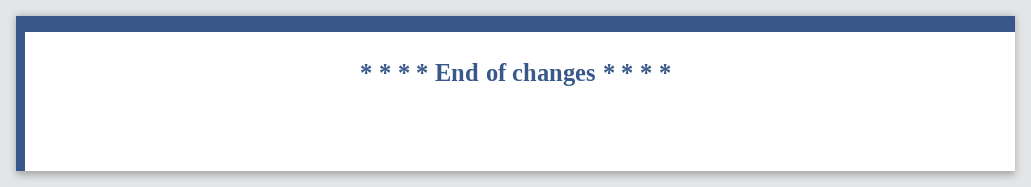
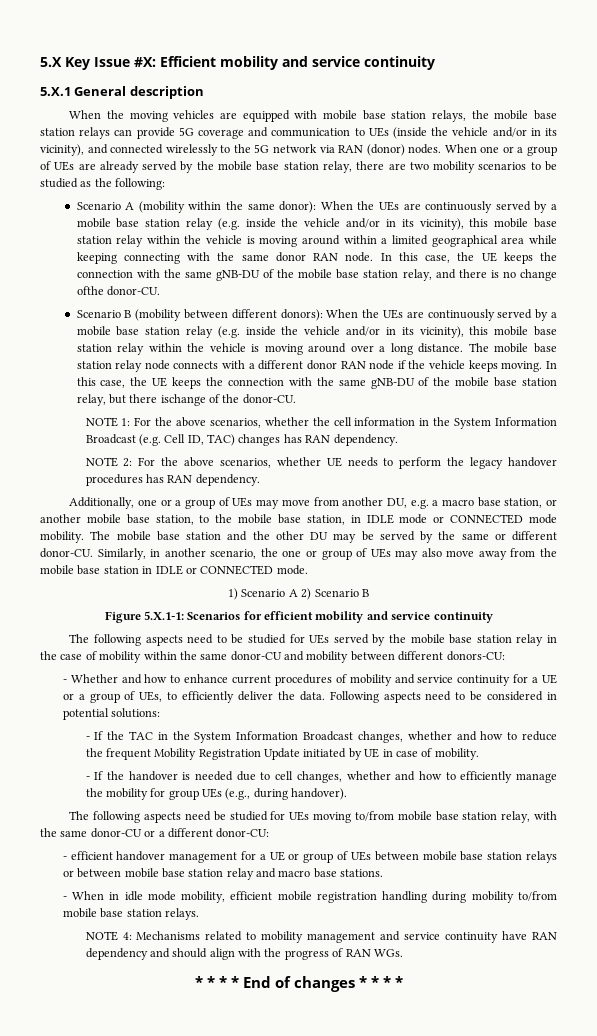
+ 5.X Key Issue #X: Efficient mobility and service continuity
+ 5.X.1 General description
+ When the moving vehicles are equipped with mobile base station relays, the mobile base station relays can provide 5G coverage and communication to UEs (inside the vehicle and/or in its vicinity), and connected wirelessly to the 5G network via RAN (donor) nodes. When one or a group of UEs are already served by the mobile base station relay, there are two mobility scenarios to be studied as the following:
+ Scenario A (mobility within the same donor): When the UEs are continuously served by a mobile base station relay (e.g. inside the vehicle and/or in its vicinity), this mobile base station relay within the vehicle is moving around within a limited geographical area while keeping connecting with the same donor RAN node. In this case, the UE keeps the connection with the same gNB-DU of the mobile base station relay, and there is no change ofthe donor-CU.
+ Scenario B (mobility between different donors): When the UEs are continuously served by a mobile base station relay (e.g. inside the vehicle and/or in its vicinity), this mobile base station relay within the vehicle is moving around over a long distance. The mobile base station relay node connects with a different donor RAN node if the vehicle keeps moving. In this case, the UE keeps the connection with the same gNB-DU of the mobile base station relay, but there ischange of the donor-CU.
+ NOTE 1: For the above scenarios, whether the cell information in the System Information Broadcast (e.g. Cell ID, TAC) changes has RAN dependency.
+ NOTE 2: For the above scenarios, whether UE needs to perform the legacy handover procedures has RAN dependency.
+ Additionally, one or a group of UEs may move from another DU, e.g. a macro base station, or another mobile base station, to the mobile base station, in IDLE mode or CONNECTED mode mobility. The mobile base station and the other DU may be served by the same or different donor-CU. Similarly, in another scenario, the one or group of UEs may also move away from the mobile base station in IDLE or CONNECTED mode.
+ 1) Scenario A 2) Scenario B
+ Figure 5.X.1-1: Scenarios for efficient mobility and service continuity
+ The following aspects need to be studied for UEs served by the mobile base station relay in the case of mobility within the same donor-CU and mobility between different donors-CU:
+ - Whether and how to enhance current procedures of mobility and service continuity for a UE or a group of UEs, to efficiently deliver the data. Following aspects need to be considered in potential solutions:
+ - If the TAC in the System Information Broadcast changes, whether and how to reduce the frequent Mobility Registration Update initiated by UE in case of mobility.
+ - If the handover is needed due to cell changes, whether and how to efficiently manage the mobility for group UEs (e.g., during handover).
+ The following aspects need be studied for UEs moving to/from mobile base station relay, with the same donor-CU or a different donor-CU:
+ - efficient handover management for a UE or group of UEs between mobile base station relays or between mobile base station relay and macro base stations.
+ - When in idle mode mobility, efficient mobile registration handling during mobility to/from mobile base station relays.
+ NOTE 4: Mechanisms related to mobility management and service continuity have RAN dependency and should align with the progress of RAN WGs.

